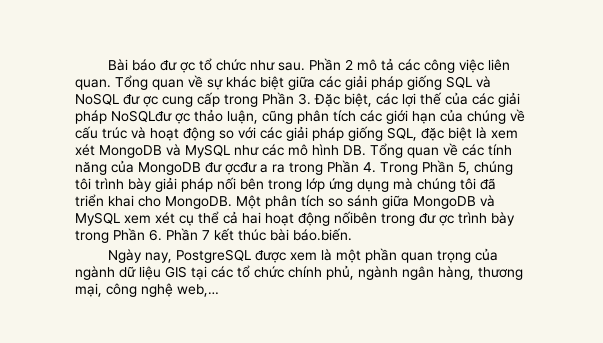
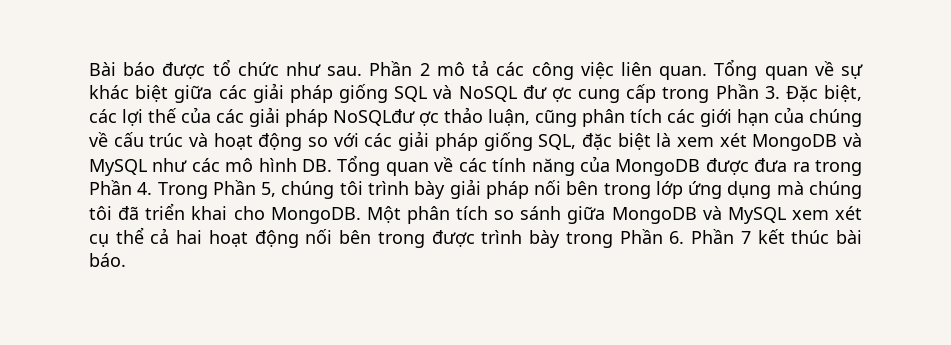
- Bài báo đư ợc tổ chức như sau.
+ Bài báo được tổ chức như sau.
- Tổng quan về sự khác biệt giữa các giải pháp giống SQL và NoSQL đư ợc cung cấp trong Phần 3. Đặc biệt, các lợi thế của các giải pháp NoSQLđư ợc thảo luận, cũng phân tích các giới hạn của chúng về cấu trúc và hoạt động so với các giải pháp giống SQL, đặc biệt là xem xét MongoDB và MySQL như các mô hình DB. Tổng quan về các tính năng của MongoDB đư ợcđư a ra trong Phần 4. Trong Phần 5, chúng tôi trình bày giải pháp nối bên trong lớp ứng dụng mà chúng tôi đã triển khai cho MongoDB.
+ Tổng quan về sự khác biệt giữa các giải pháp giống SQL và NoSQL đư ợc cung cấp trong Phần 3. Đặc biệt, các lợi thế của các giải pháp NoSQLđư ợc thảo luận, cũng phân tích các giới hạn của chúng về cấu trúc và hoạt động so với các giải pháp giống SQL, đặc biệt là xem xét MongoDB và MySQL như các mô hình DB. Tổng quan về các tính năng của MongoDB được đưa ra trong Phần 4. Trong Phần 5, chúng tôi trình bày giải pháp nối bên trong lớp ứng dụng mà chúng tôi đã triển khai cho MongoDB.
- Một phân tích so sánh giữa MongoDB và MySQL xem xét cụ thể cả hai hoạt động nốibên trong đư ợc trình bày trong Phần 6. Phần 7 kết thúc bài báo.biến.
- Ngày nay, PostgreSQL được xem là một phần quan trọng của ngành dữ liệu GIS tại các tổ chức chính phủ, ngành ngân hàng, thương mại, công nghệ web,…
+ Một phân tích so sánh giữa MongoDB và MySQL xem xét cụ thể cả hai hoạt động nối bên trong được trình bày trong Phần 6. Phần 7 kết thúc bài báo.

